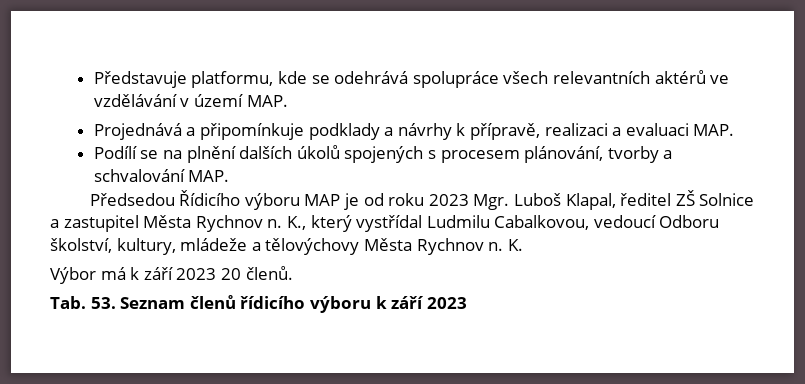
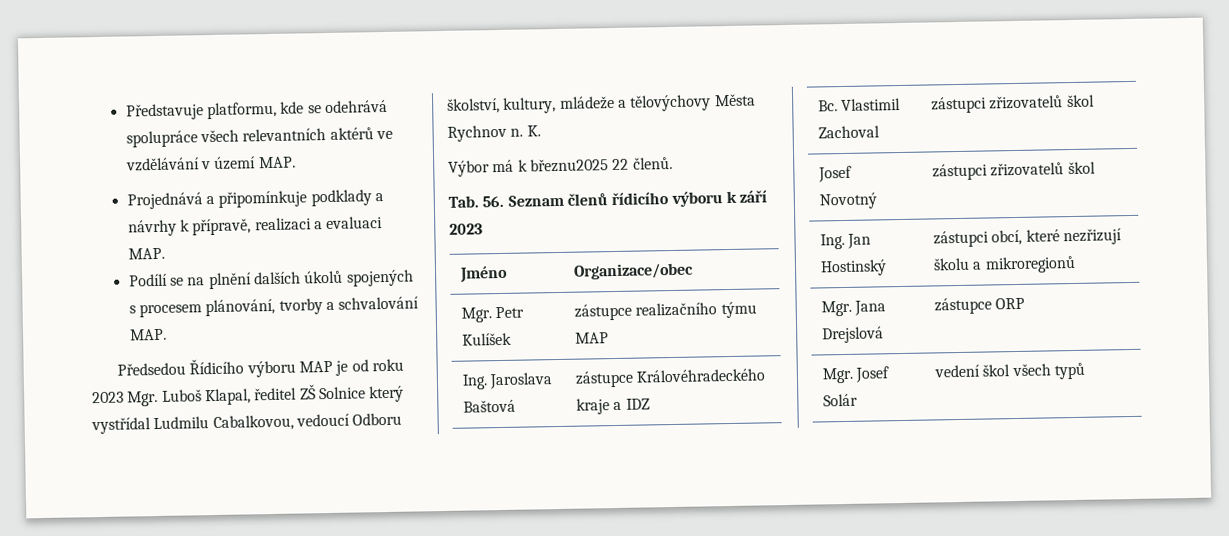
- Předsedou Řídicího výboru MAP je od roku 2023 Mgr. Luboš Klapal, ředitel ZŠ Solnice a zastupitel Města Rychnov n. K., který vystřídal Ludmilu Cabalkovou, vedoucí Odboru školství, kultury, mládeže a tělovýchovy Města Rychnov n.
+ Předsedou Řídicího výboru MAP je od roku 2023 Mgr. Luboš Klapal, ředitel ZŠ Solnice který vystřídal Ludmilu Cabalkovou, vedoucí Odboru školství, kultury, mládeže a tělovýchovy Města Rychnov n.
- Výbor má k září 2023 20 členů.
+ Výbor má k březnu2025 22 členů.
- Tab. 53. Seznam členů řídicího výboru k září 2023
+ Tab. 56. Seznam členů řídicího výboru k září 2023
+ Jméno | Organizace/obec
+ Mgr. Petr Kulíšek | zástupce realizačního týmu MAP
+ Ing. Jaroslava Baštová | zástupce Královéhradeckého kraje a IDZ
+ Bc. Vlastimil Zachoval | zástupci zřizovatelů škol
+ Josef Novotný | zástupci zřizovatelů škol
+ Ing. Jan Hostinský | zástupci obcí, které nezřizují školu a mikroregionů
+ Mgr. Jana Drejslová | zástupce ORP
+ Mgr. Josef Solár | vedení škol všech typů

